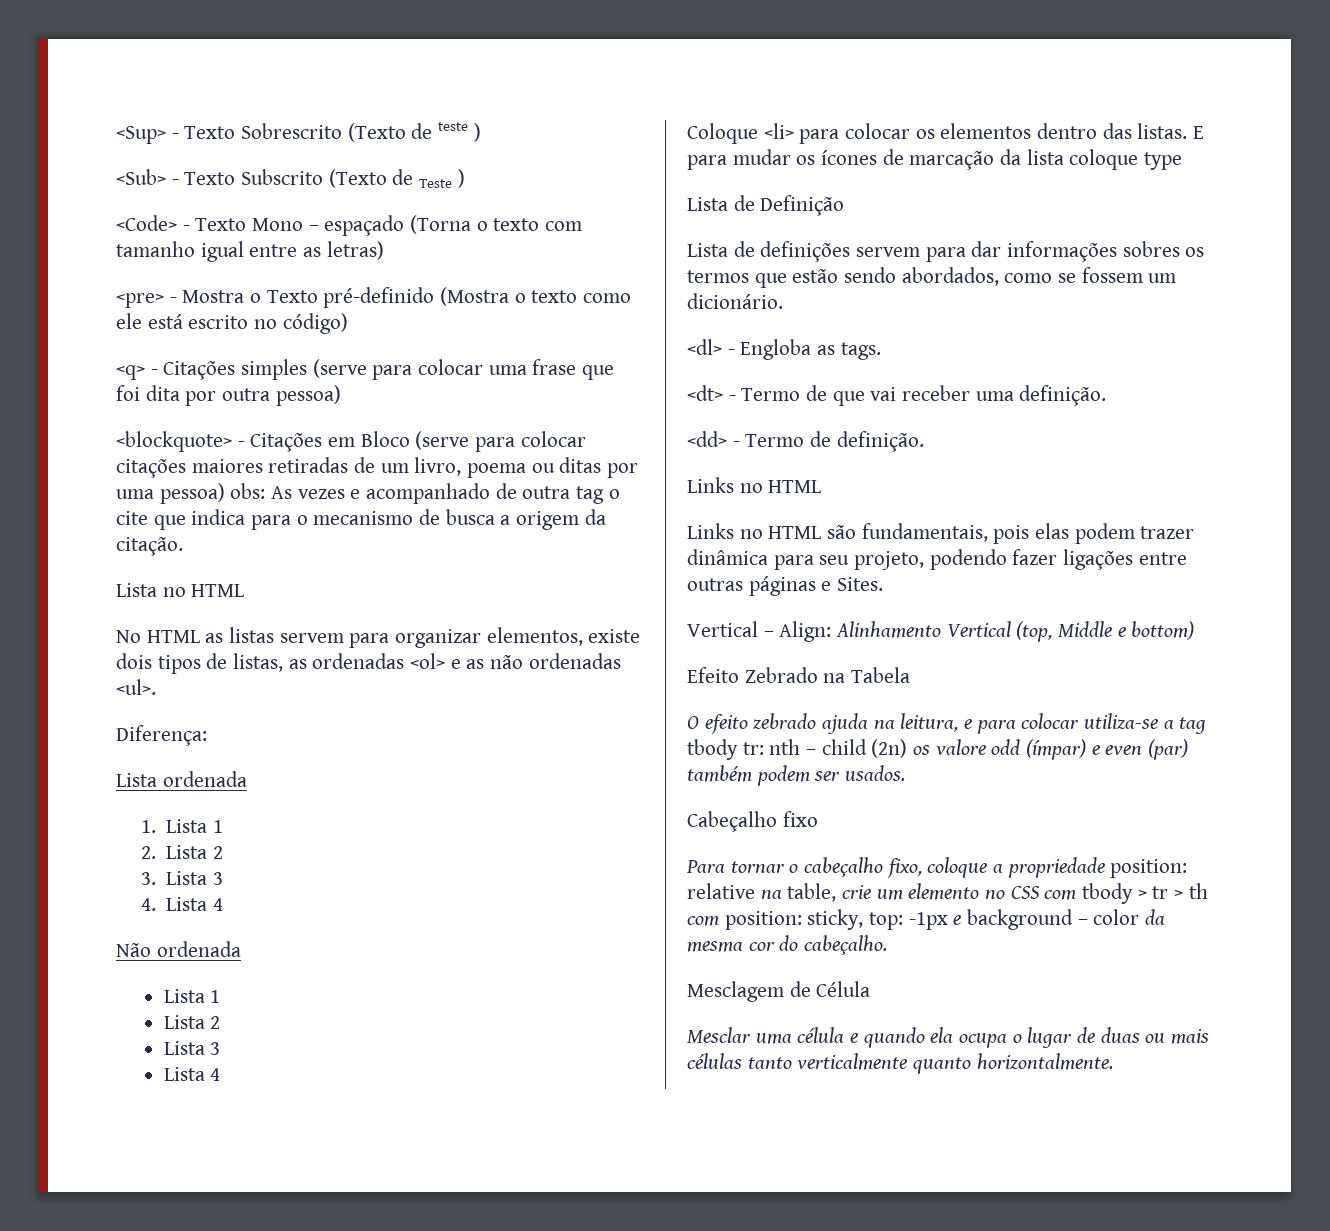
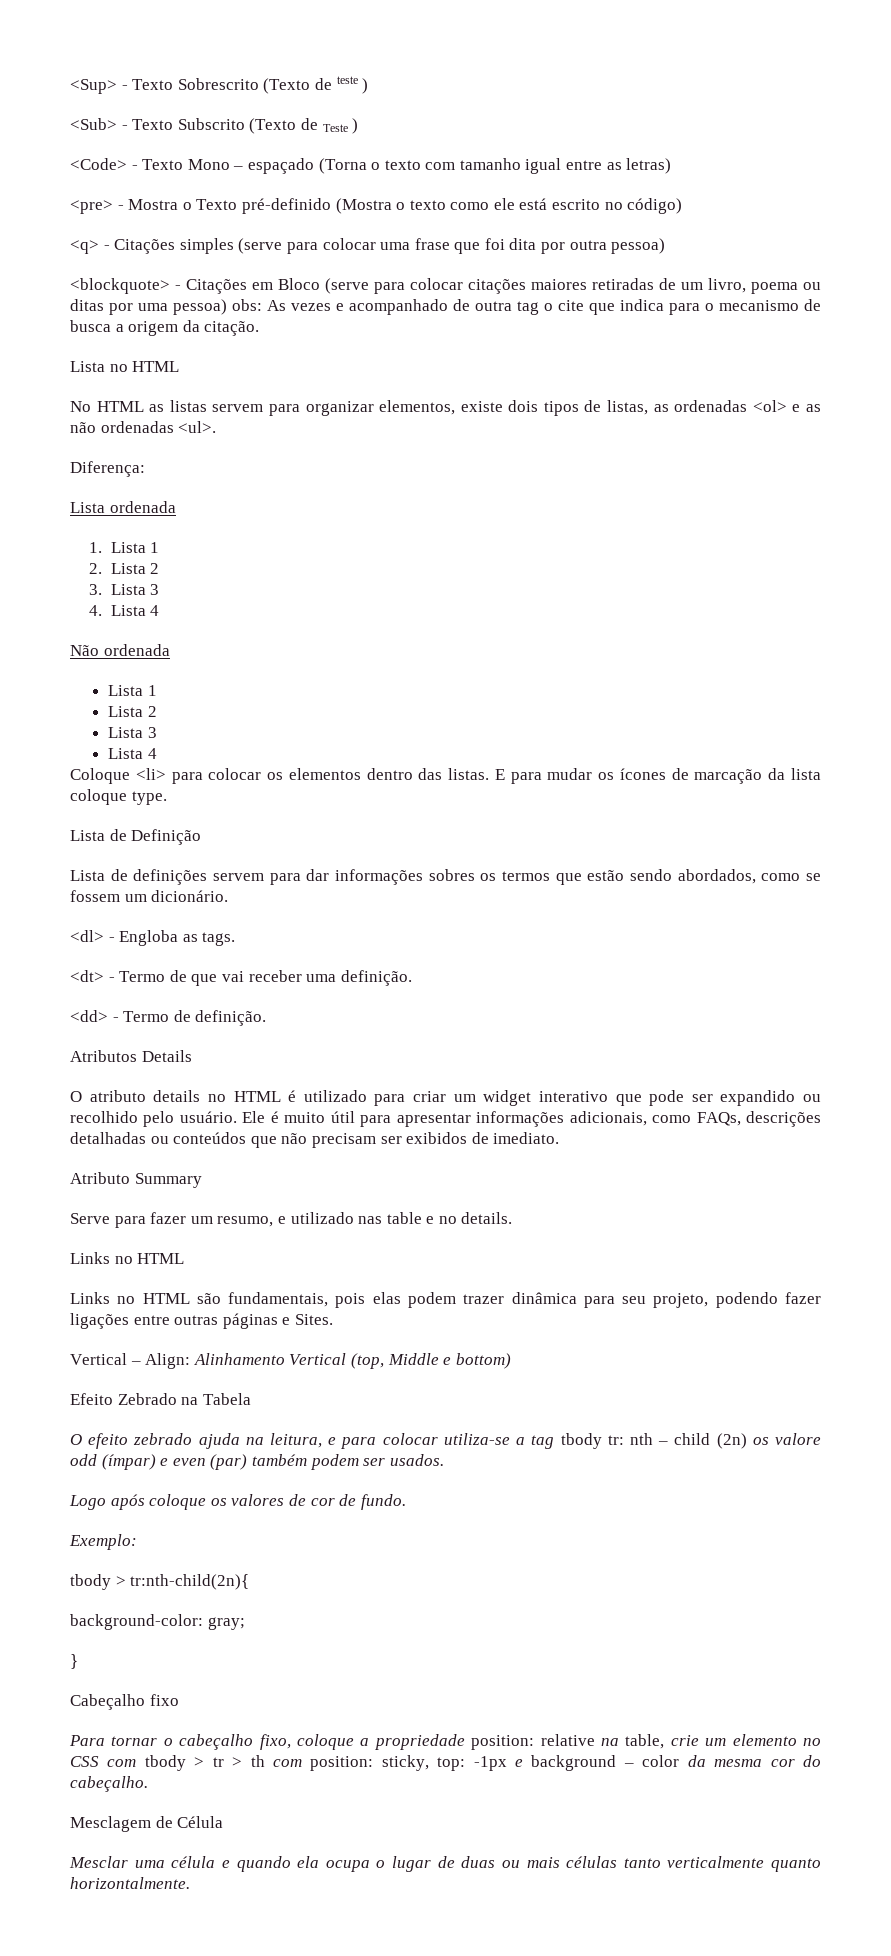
- E para mudar os ícones de marcação da lista coloque type
+ E para mudar os ícones de marcação da lista coloque type.
+ Atributos Details
+ O atributo details no HTML é utilizado para criar um widget interativo que pode ser expandido ou recolhido pelo usuário. Ele é muito útil para apresentar informações adicionais, como FAQs, descrições detalhadas ou conteúdos que não precisam ser exibidos de imediato.
+ Atributo Summary
+ Serve para fazer um resumo, e utilizado nas table e no details.
+ Logo após coloque os valores de cor de fundo.
+ Exemplo:
+ tbody > tr:nth-child(2n){
+ background-color: gray;
+ }

